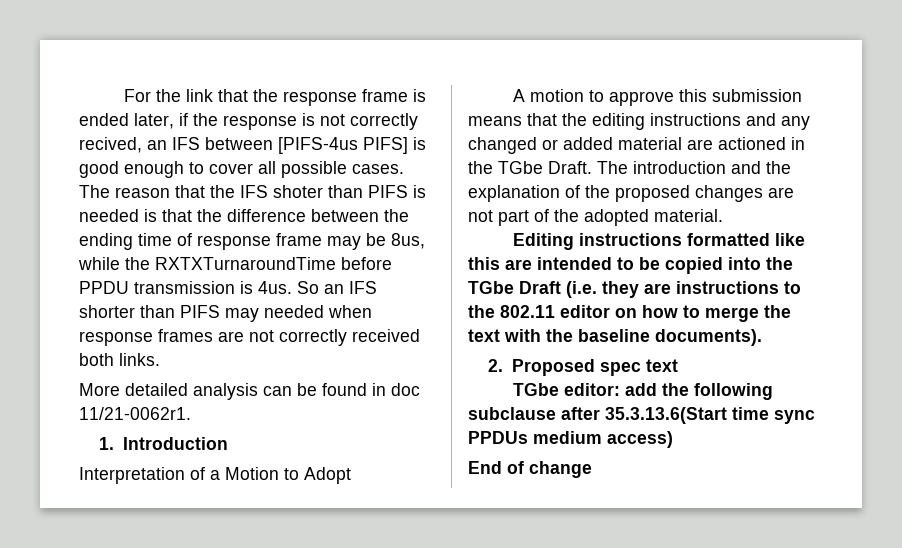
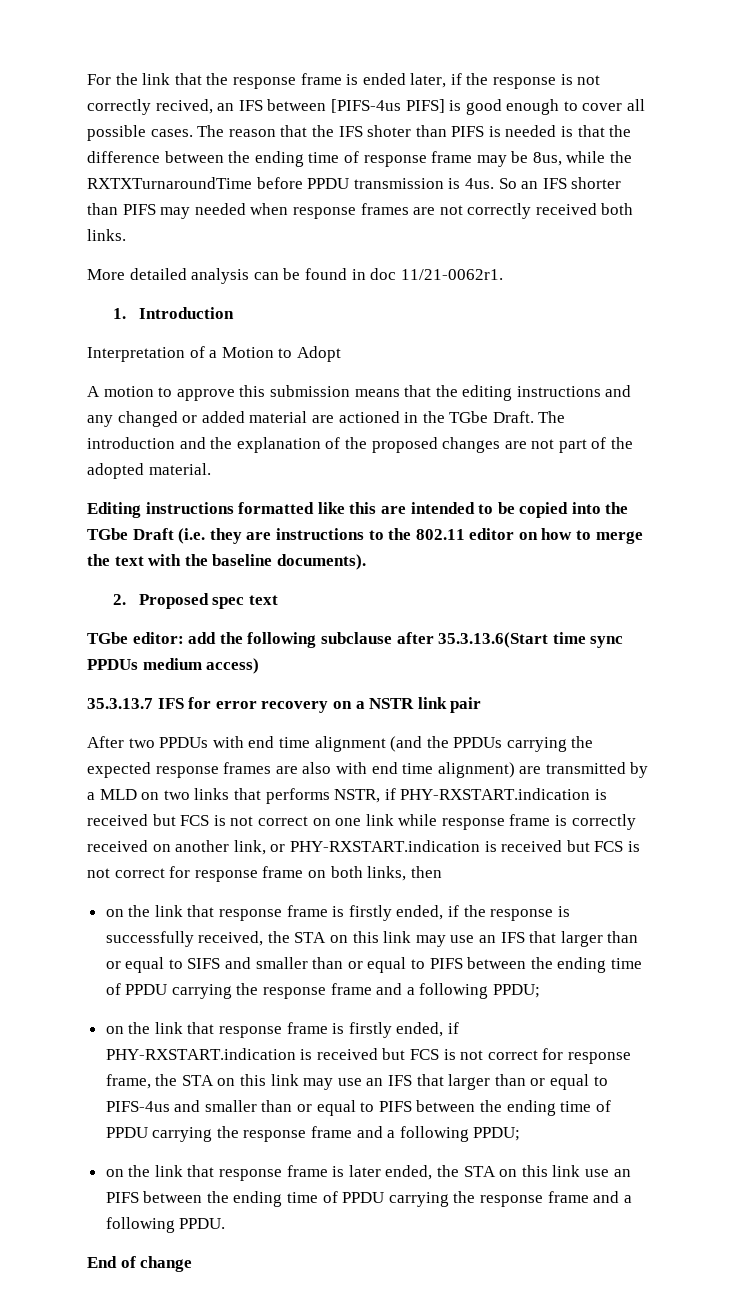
+ 35.3.13.7 IFS for error recovery on a NSTR link pair
+ After two PPDUs with end time alignment (and the PPDUs carrying the expected response frames are also with end time alignment) are transmitted by a MLD on two links that performs NSTR, if PHY-RXSTART.indication is received but FCS is not correct on one link while response frame is correctly received on another link, or PHY-RXSTART.indication is received but FCS is not correct for response frame on both links, then
+ on the link that response frame is firstly ended, if the response is successfully received, the STA on this link may use an IFS that larger than or equal to SIFS and smaller than or equal to PIFS between the ending time of PPDU carrying the response frame and a following PPDU;
+ on the link that response frame is firstly ended, if PHY-RXSTART.indication is received but FCS is not correct for response frame, the STA on this link may use an IFS that larger than or equal to PIFS-4us and smaller than or equal to PIFS between the ending time of PPDU carrying the response frame and a following PPDU;
+ on the link that response frame is later ended, the STA on this link use an PIFS between the ending time of PPDU carrying the response frame and a following PPDU.

